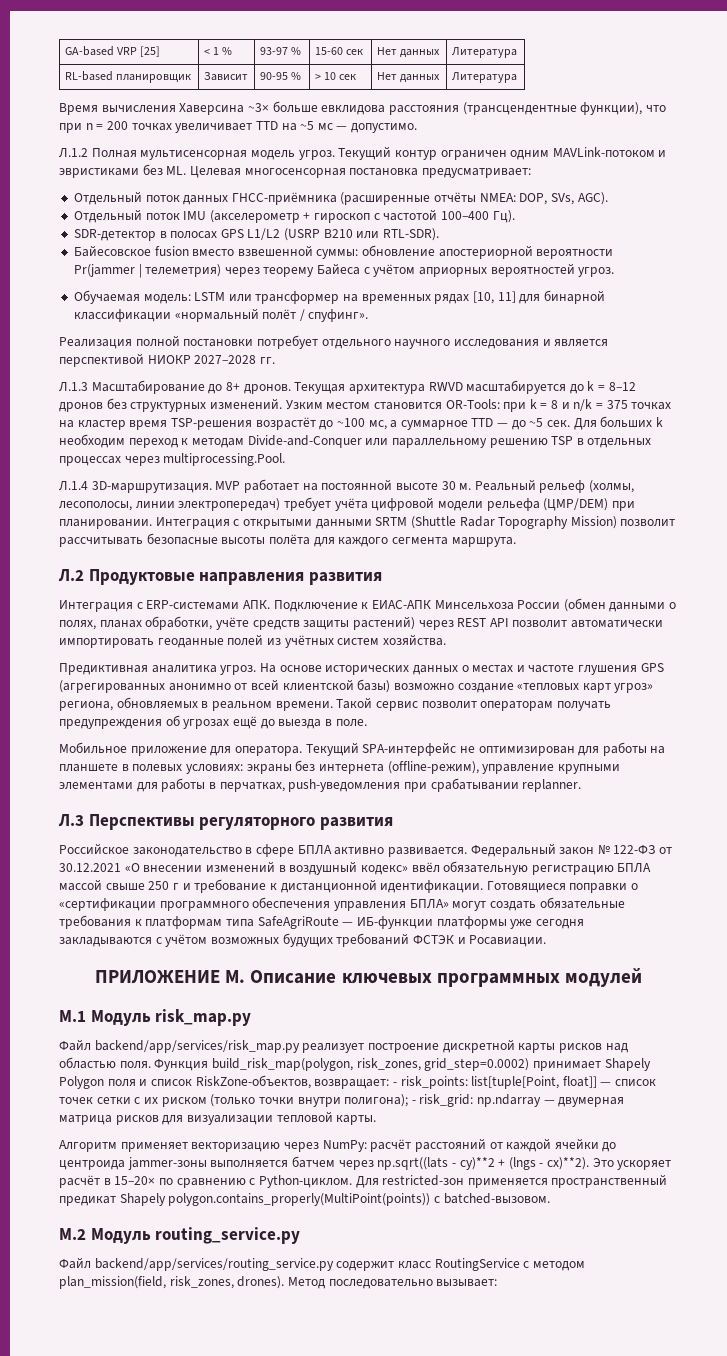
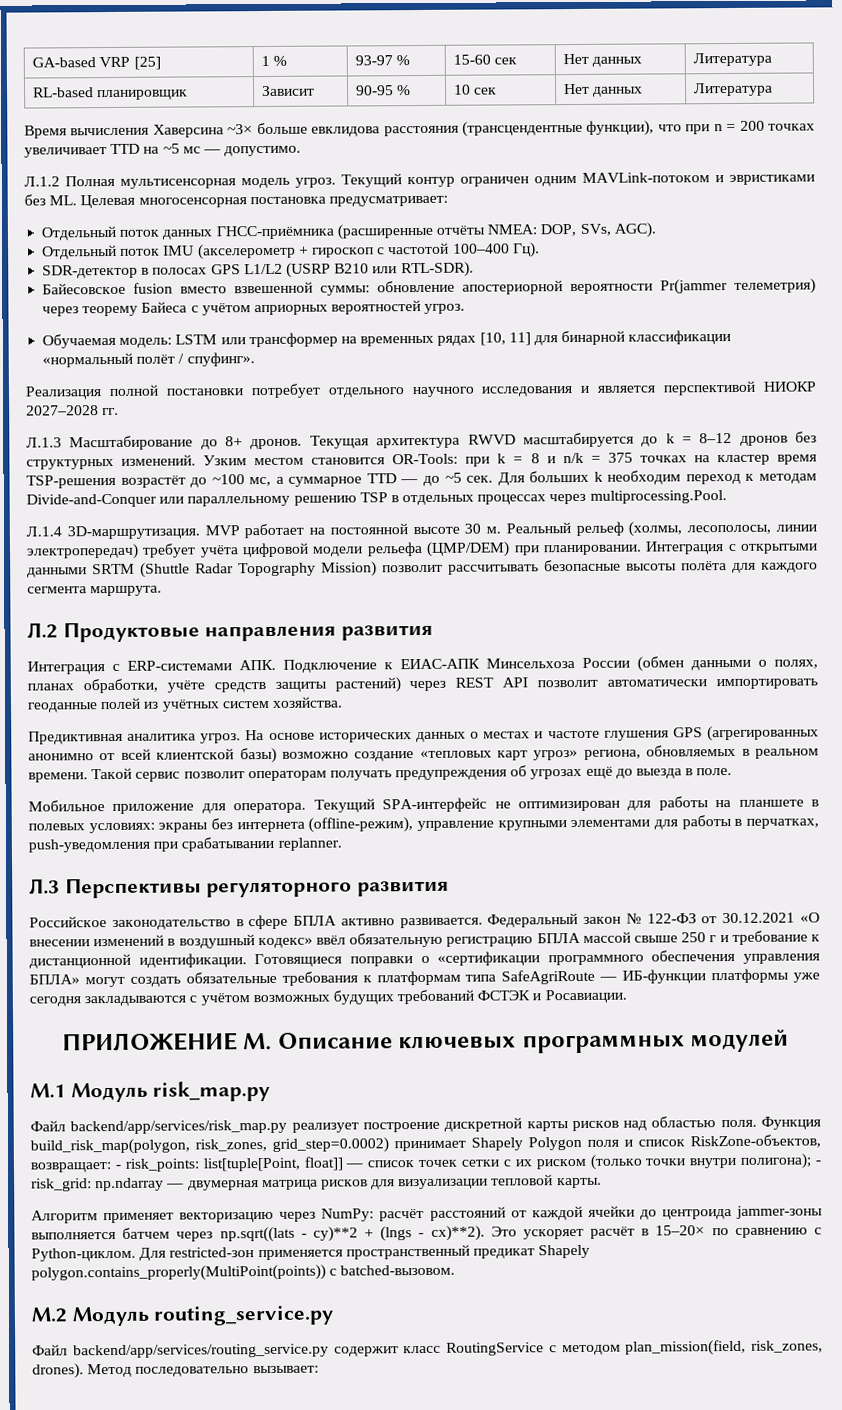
- GA-based VRP [25] | < 1 % | 93-97 % | 15-60 сек | Нет данных | Литература
+ GA-based VRP [25] | 1 % | 93-97 % | 15-60 сек | Нет данных | Литература
- RL-based планировщик | Зависит | 90-95 % | > 10 сек | Нет данных | Литература
+ RL-based планировщик | Зависит | 90-95 % | 10 сек | Нет данных | Литература
- Байесовское fusion вместо взвешенной суммы: обновление апостериорной вероятности Pr(jammer | телеметрия) через теорему Байеса с учётом априорных вероятностей угроз.
+ Байесовское fusion вместо взвешенной суммы: обновление апостериорной вероятности Pr(jammer телеметрия) через теорему Байеса с учётом априорных вероятностей угроз.

